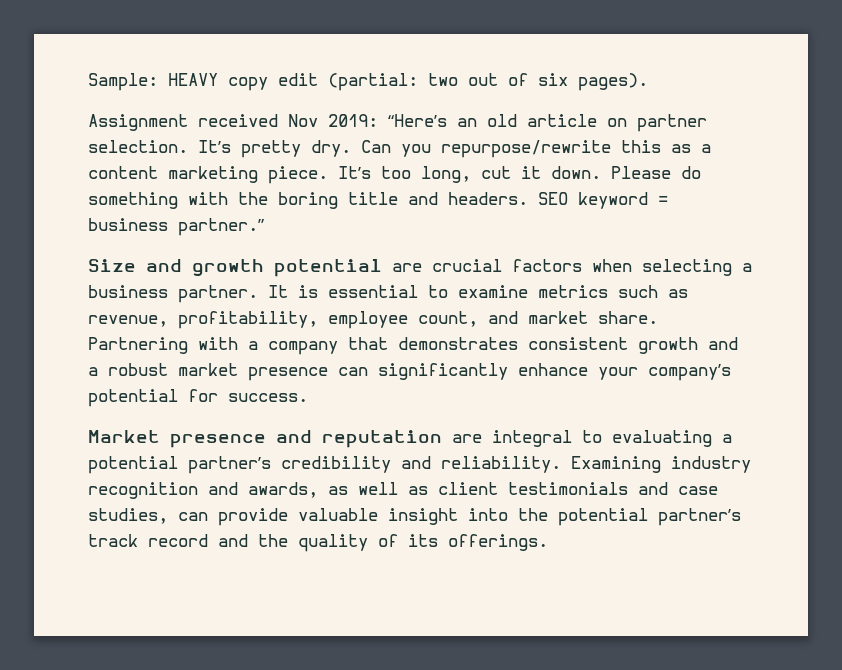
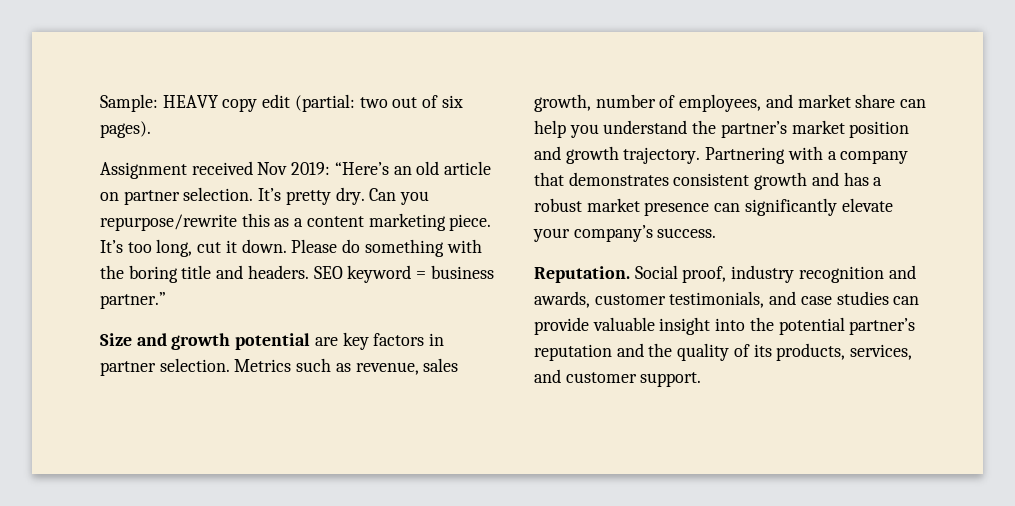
- Size and growth potential are crucial factors when selecting a business partner. It is essential to examine metrics such as revenue, profitability, employee count, and market share.
+ Size and growth potential are key factors in partner selection. Metrics such as revenue, sales growth, number of employees, and market share can help you understand the partner’s market position and growth trajectory.
- Partnering with a company that demonstrates consistent growth and a robust market presence can significantly enhance your company’s potential for success.
+ Partnering with a company that demonstrates consistent growth and has a robust market presence can significantly elevate your company’s success.
- Market presence and reputation are integral to evaluating a potential partner’s credibility and reliability. Examining industry recognition and awards, as well as client testimonials and case studies, can provide valuable insight into the potential partner’s track record and the quality of its offerings.
+ Reputation. Social proof, industry recognition and awards, customer testimonials, and case studies can provide valuable insight into the potential partner’s reputation and the quality of its products, services, and customer support.

